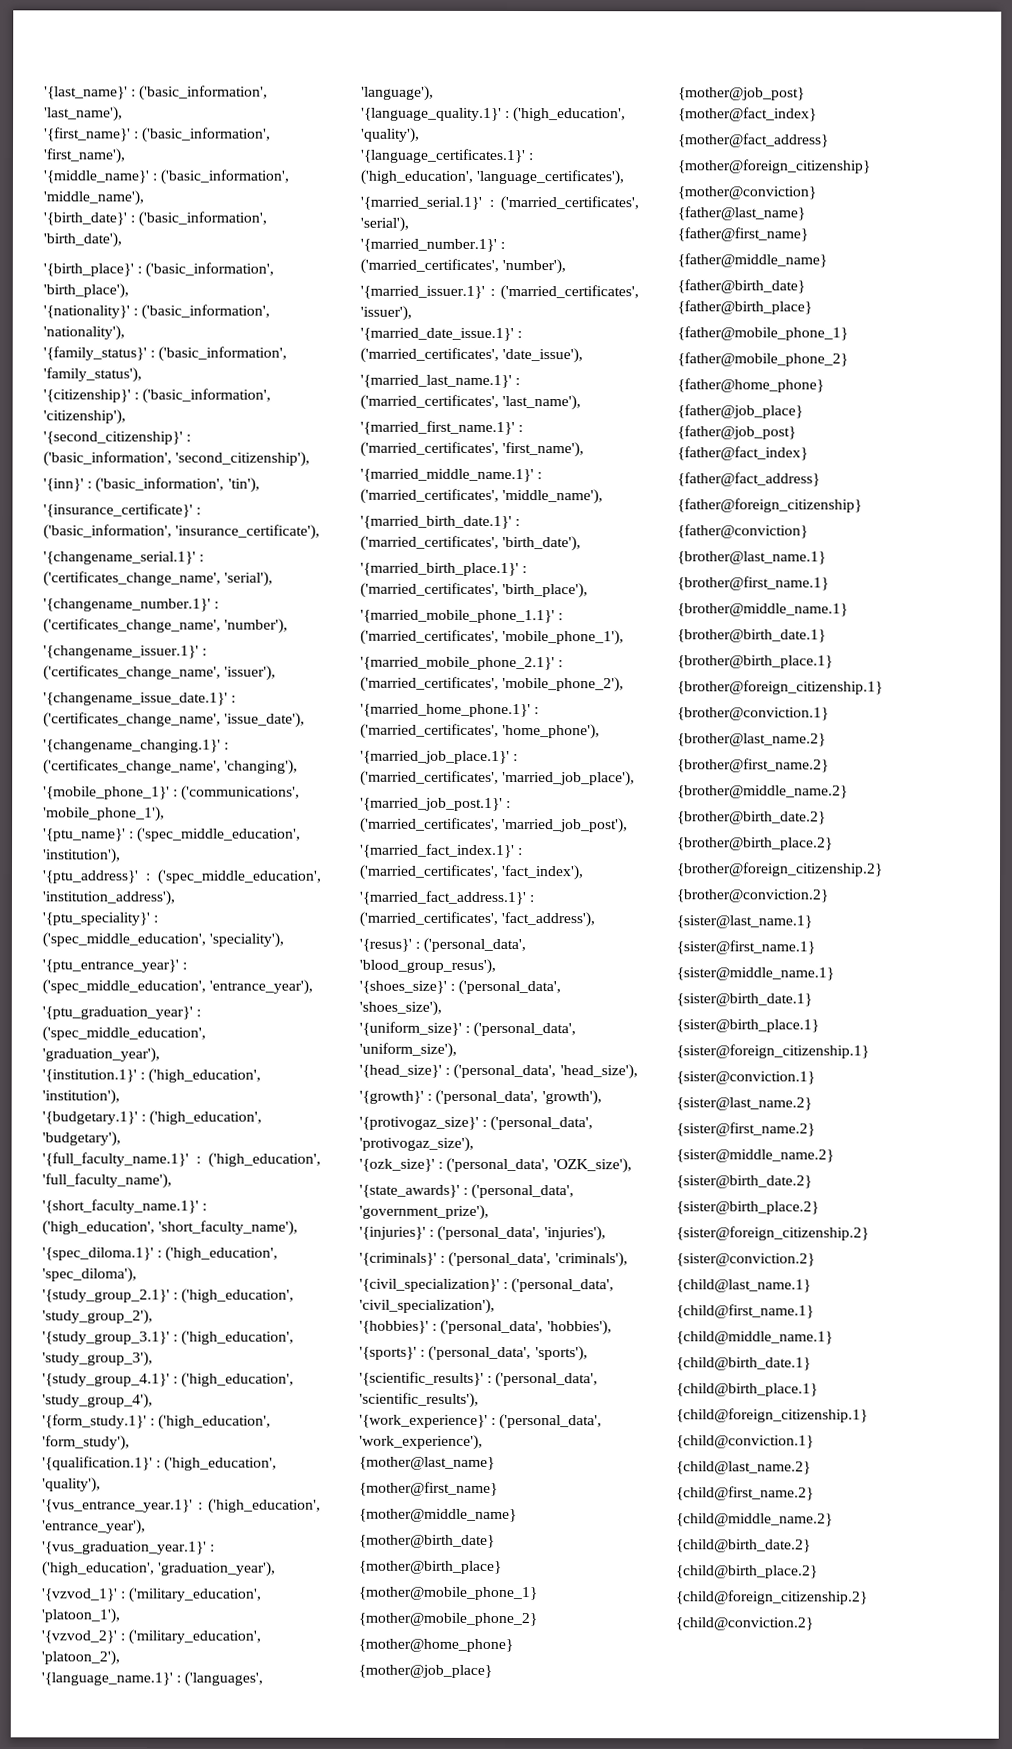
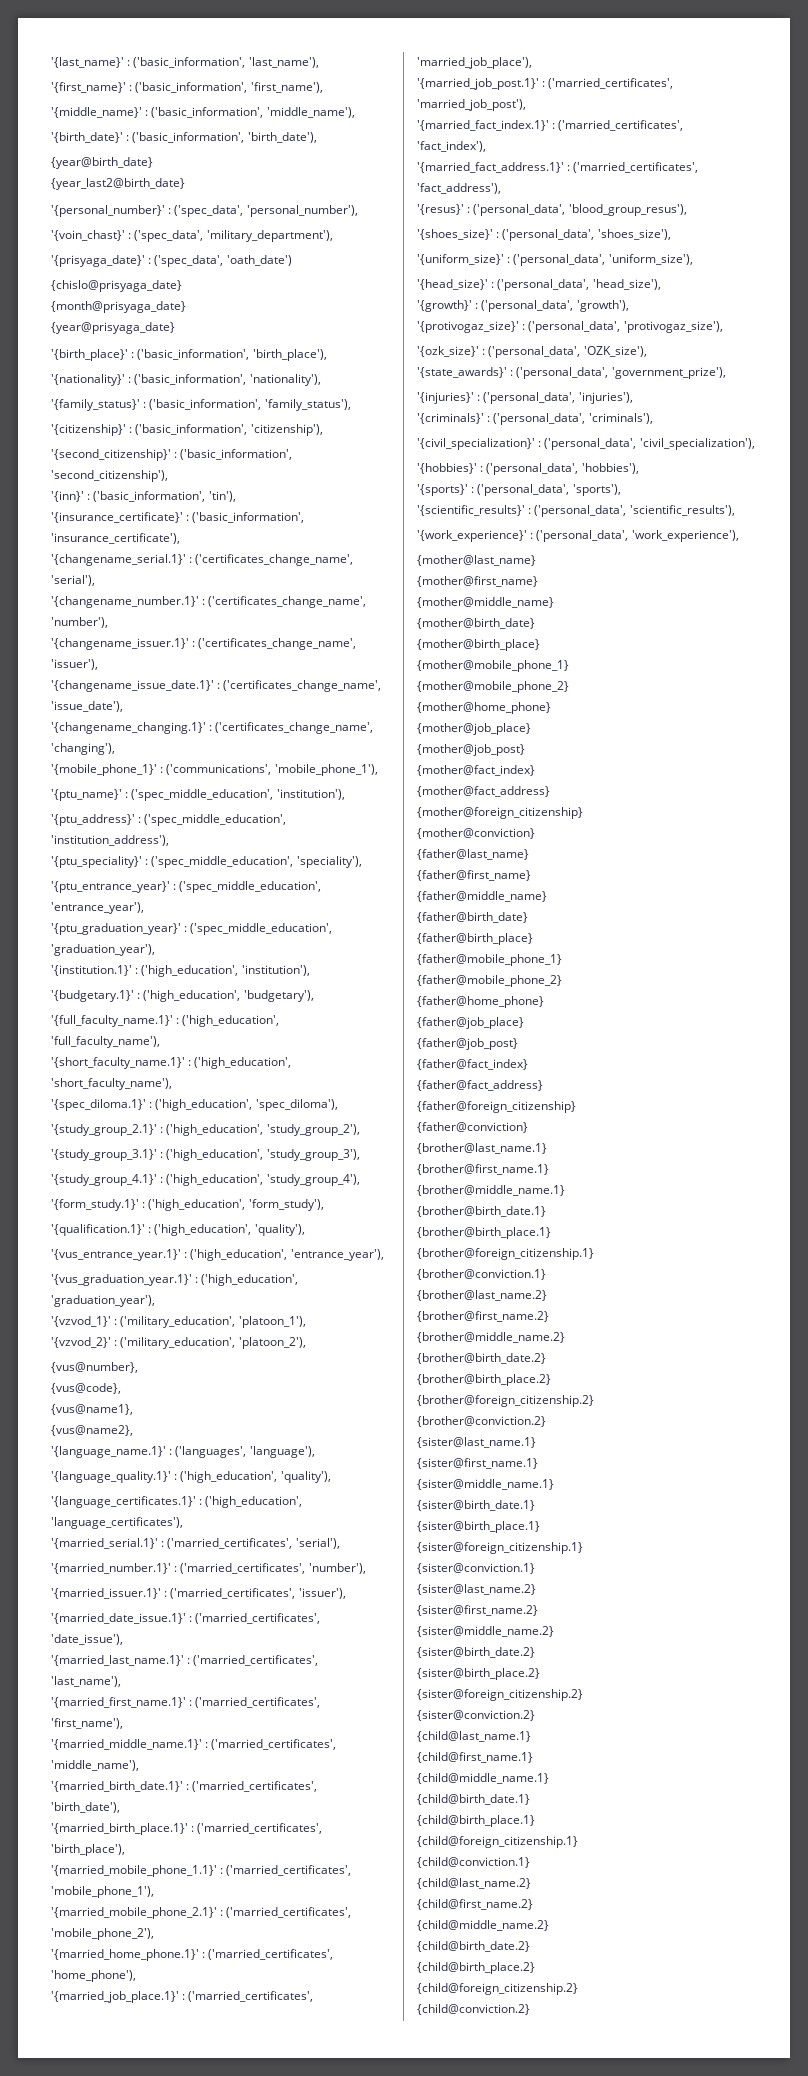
+ {year@birth_date}
+ {year_last2@birth_date}
+ '{personal_number}' : ('spec_data', 'personal_number'),
+ '{voin_chast}' : ('spec_data', 'military_department'),
+ '{prisyaga_date}' : ('spec_data', 'oath_date')
+ {chislo@prisyaga_date}
+ {month@prisyaga_date}
+ {year@prisyaga_date}
+ {vus@number},
+ {vus@code},
+ {vus@name1},
+ {vus@name2},

